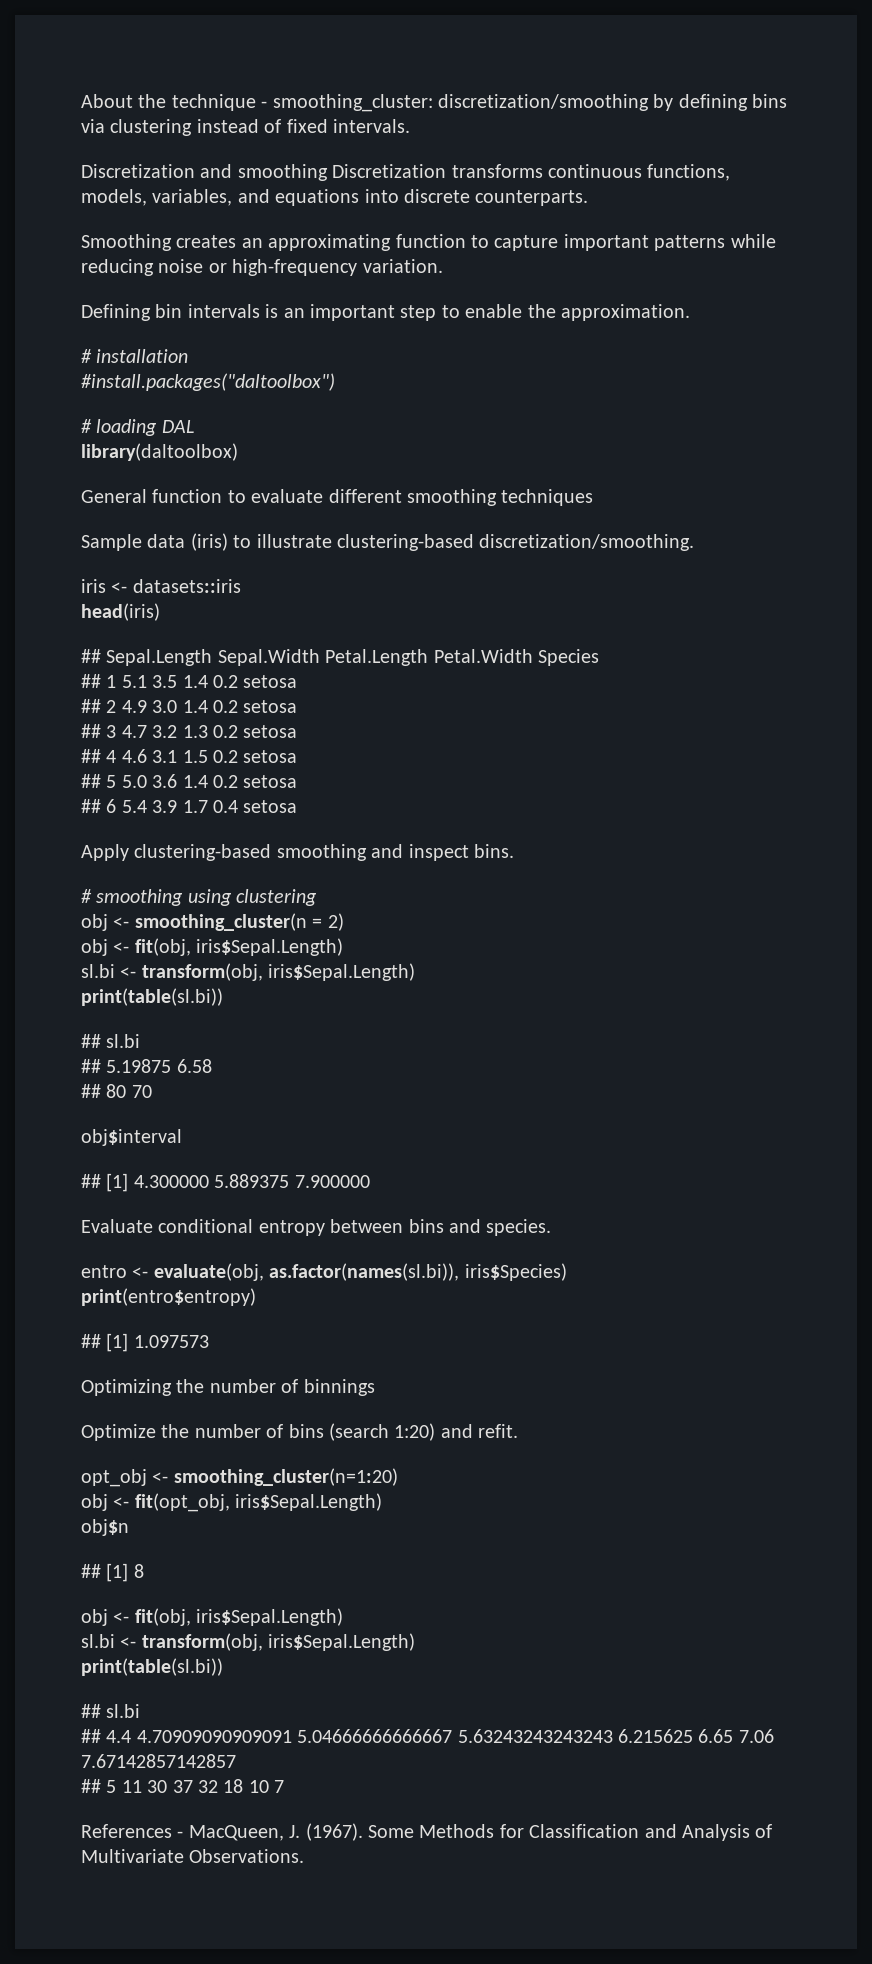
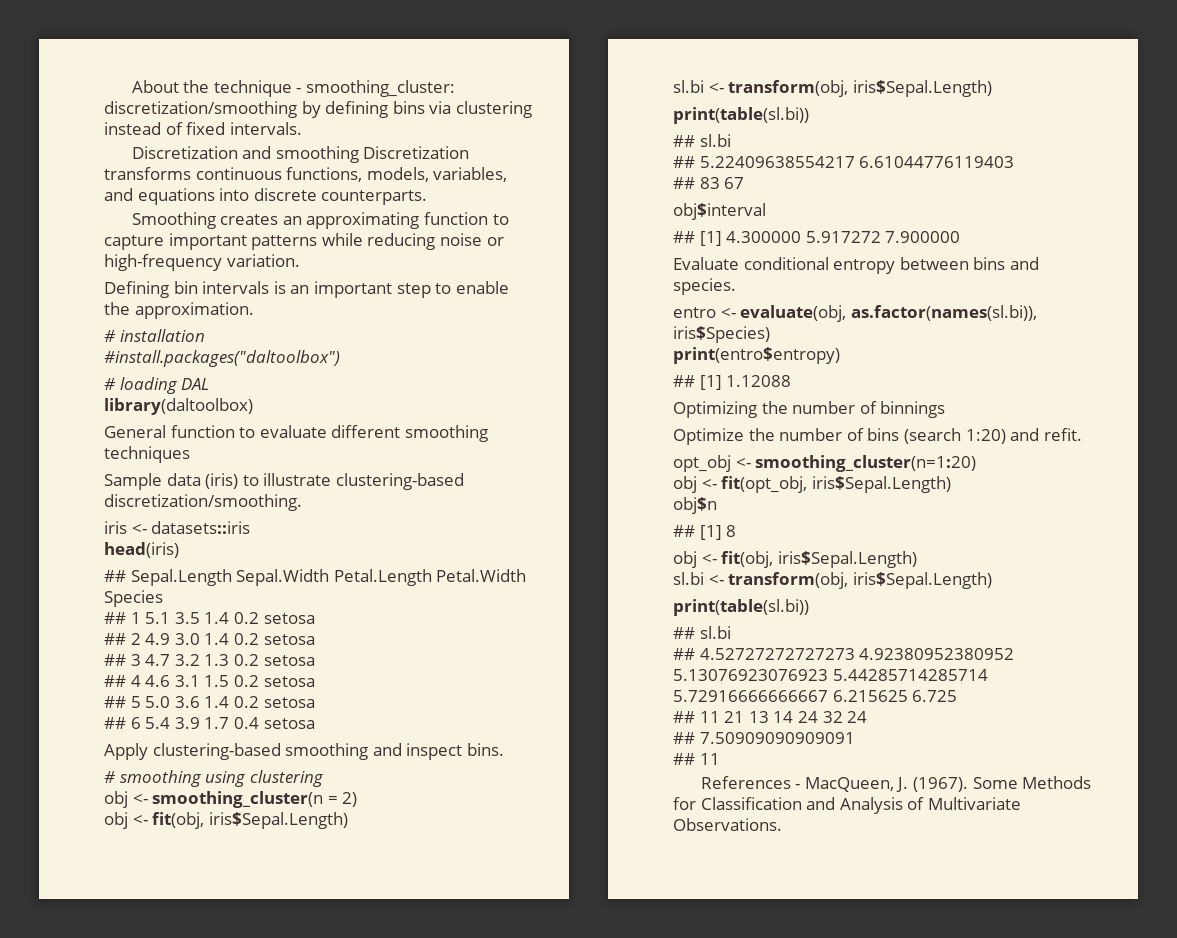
- ## 5.19875 6.58
- ## 80 70
+ ## 5.22409638554217 6.61044776119403
+ ## 83 67
- ## [1] 4.300000 5.889375 7.900000
+ ## [1] 4.300000 5.917272 7.900000
- ## [1] 1.097573
+ ## [1] 1.12088
- ## 4.4 4.70909090909091 5.04666666666667 5.63243243243243 6.215625 6.65 7.06 7.67142857142857
- ## 5 11 30 37 32 18 10 7
+ ## 4.52727272727273 4.92380952380952 5.13076923076923 5.44285714285714 5.72916666666667 6.215625 6.725
+ ## 11 21 13 14 24 32 24
+ ## 7.50909090909091
+ ## 11

